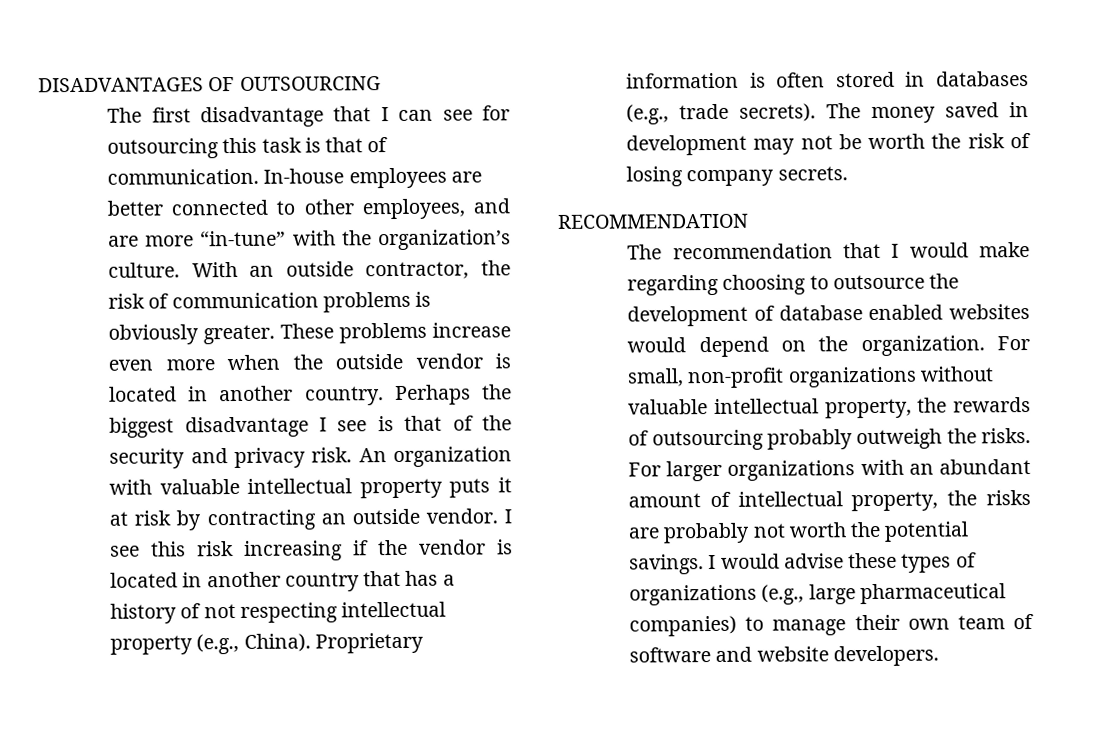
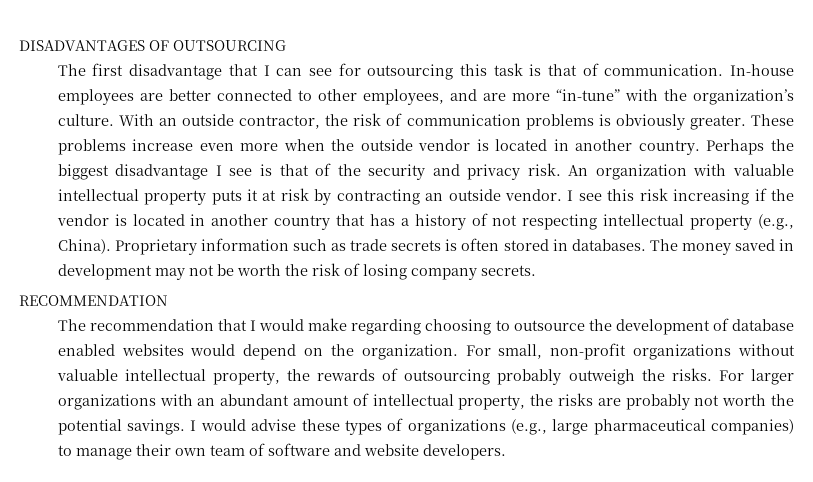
- Proprietary information is often stored in databases (e.g., trade secrets).
+ Proprietary information such as trade secrets is often stored in databases.

